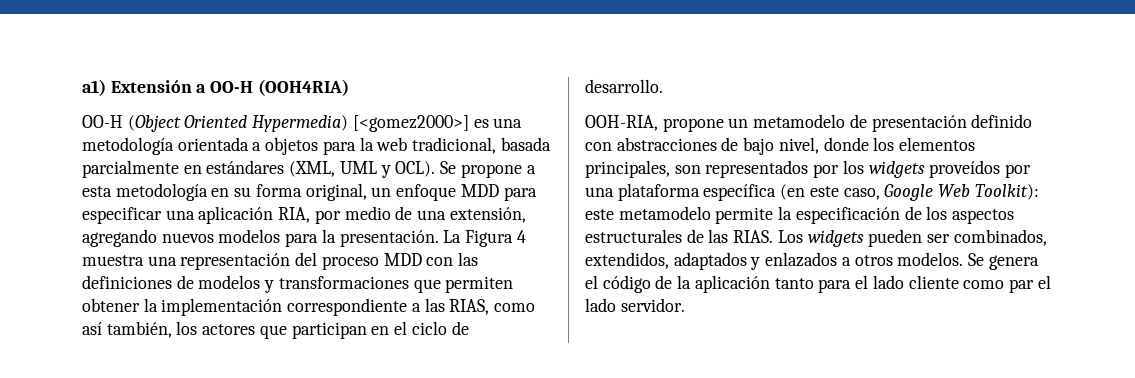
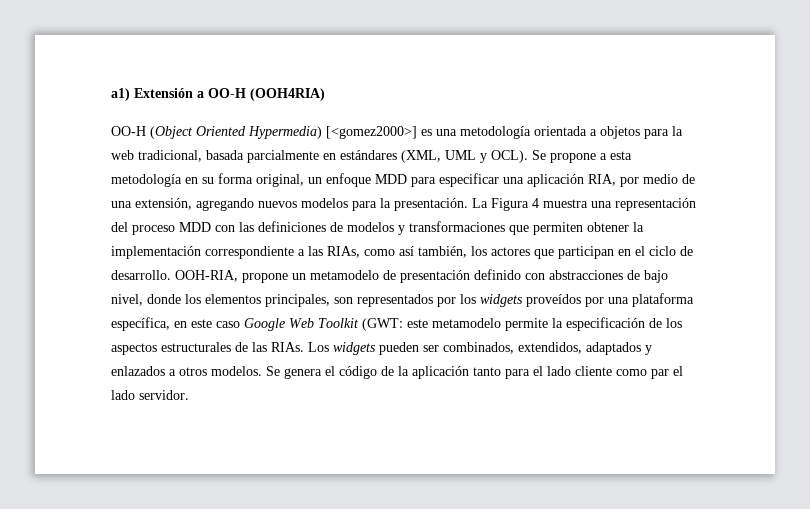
- La Figura 4 muestra una representación del proceso MDD con las definiciones de modelos y transformaciones que permiten obtener la implementación correspondiente a las RIAS, como así también, los actores que participan en el ciclo de desarrollo.
- OOH-RIA, propone un metamodelo de presentación definido con abstracciones de bajo nivel, donde los elementos principales, son representados por los widgets proveídos por una plataforma específica (en este caso, Google Web Toolkit):
+ La Figura 4 muestra una representación del proceso MDD con las definiciones de modelos y transformaciones que permiten obtener la implementación correspondiente a las RIAs, como así también, los actores que participan en el ciclo de desarrollo. OOH-RIA, propone un metamodelo de presentación definido con abstracciones de bajo nivel, donde los elementos principales, son representados por los widgets proveídos por una plataforma específica, en este caso Google Web Toolkit (GWT:
- este metamodelo permite la especificación de los aspectos estructurales de las RIAS.
+ este metamodelo permite la especificación de los aspectos estructurales de las RIAs.

